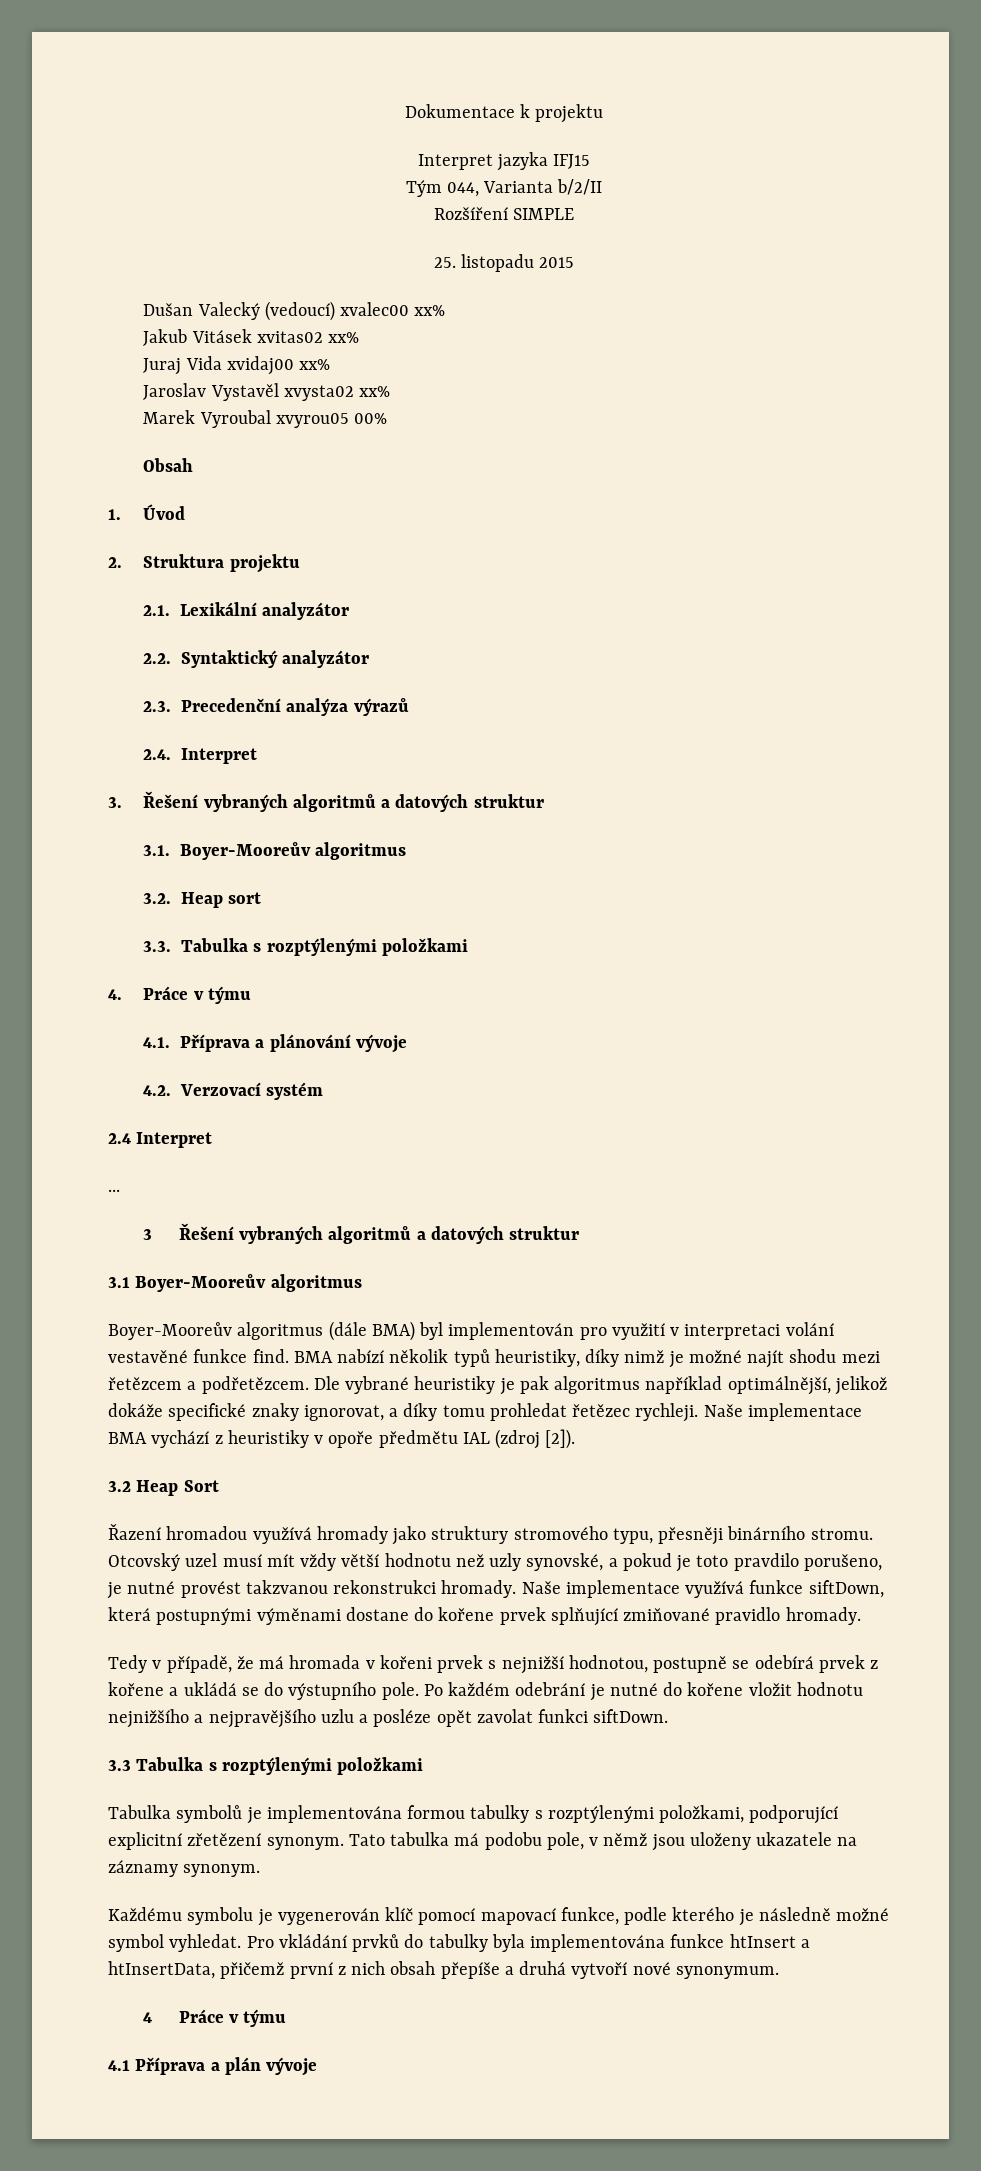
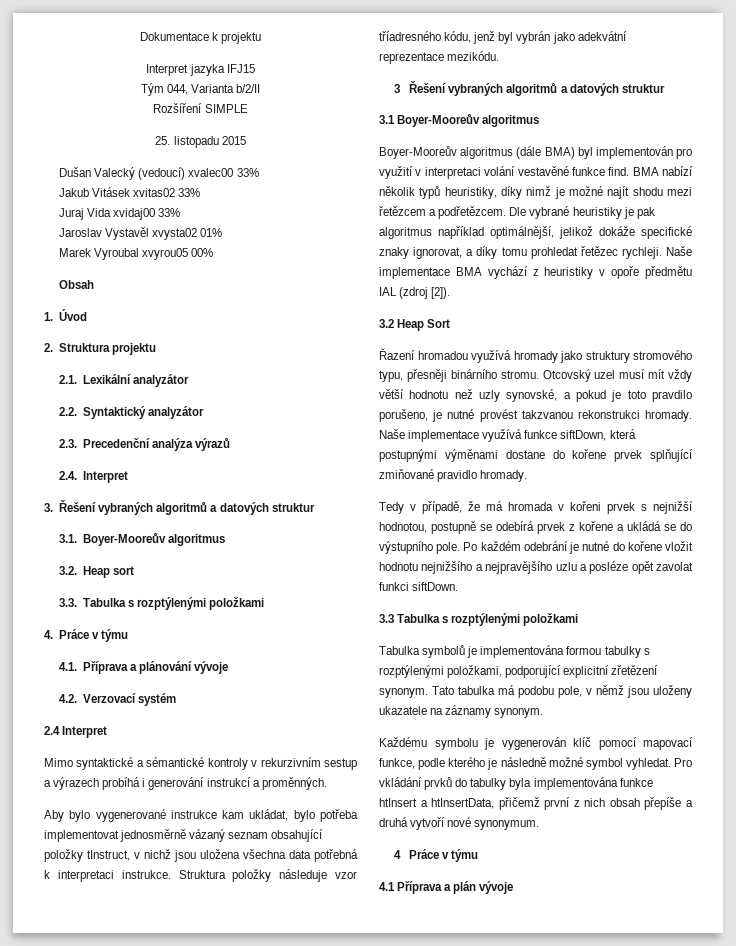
- Dušan Valecký (vedoucí) xvalec00 xx%
+ Dušan Valecký (vedoucí) xvalec00 33%
- Jakub Vitásek xvitas02 xx%
+ Jakub Vitásek xvitas02 33%
- Juraj Vida xvidaj00 xx%
+ Juraj Vida xvidaj00 33%
- Jaroslav Vystavěl xvysta02 xx%
+ Jaroslav Vystavěl xvysta02 01%
- ...
+ Mimo syntaktické a sémantické kontroly v rekurzivním sestup a výrazech probíhá i generování instrukcí a proměnných.
+ Aby bylo vygenerované instrukce kam ukládat, bylo potřeba implementovat jednosměrně vázaný seznam obsahující položky tInstruct, v nichž jsou uložena všechna data potřebná k interpretaci instrukce. Struktura položky následuje vzor tříadresného kódu, jenž byl vybrán jako adekvátní reprezentace mezikódu.

